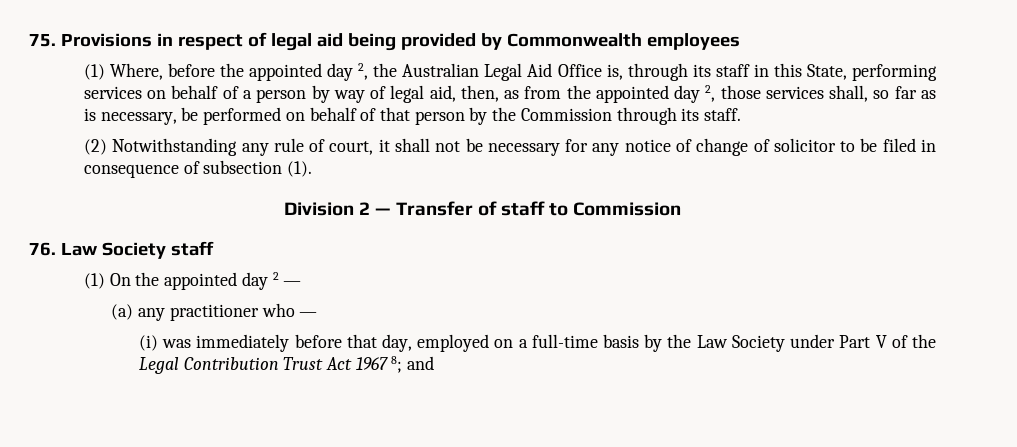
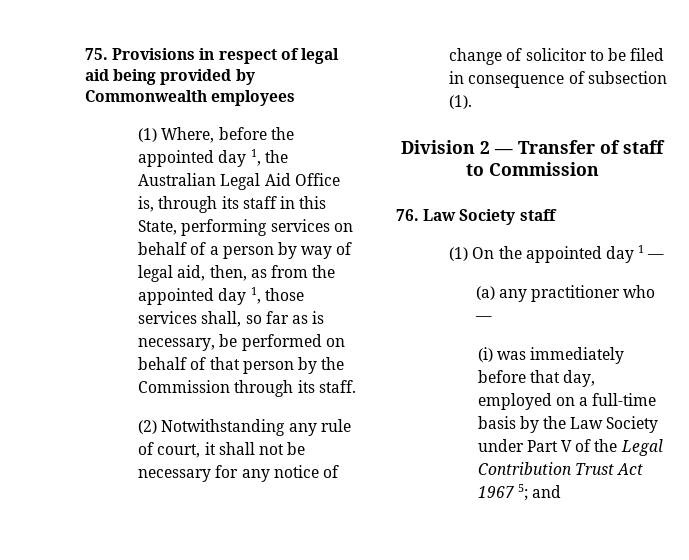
- (1) Where, before the appointed day 2, the Australian Legal Aid Office is, through its staff in this State, performing services on behalf of a person by way of legal aid, then, as from the appointed day 2, those services shall, so far as is necessary, be performed on behalf of that person by the Commission through its staff.
+ (1) Where, before the appointed day 1, the Australian Legal Aid Office is, through its staff in this State, performing services on behalf of a person by way of legal aid, then, as from the appointed day 1, those services shall, so far as is necessary, be performed on behalf of that person by the Commission through its staff.
- (1) On the appointed day 2 —
+ (1) On the appointed day 1 —
- (i) was immediately before that day, employed on a full-time basis by the Law Society under Part V of the Legal Contribution Trust Act 1967 8; and
+ (i) was immediately before that day, employed on a full-time basis by the Law Society under Part V of the Legal Contribution Trust Act 1967 5; and

